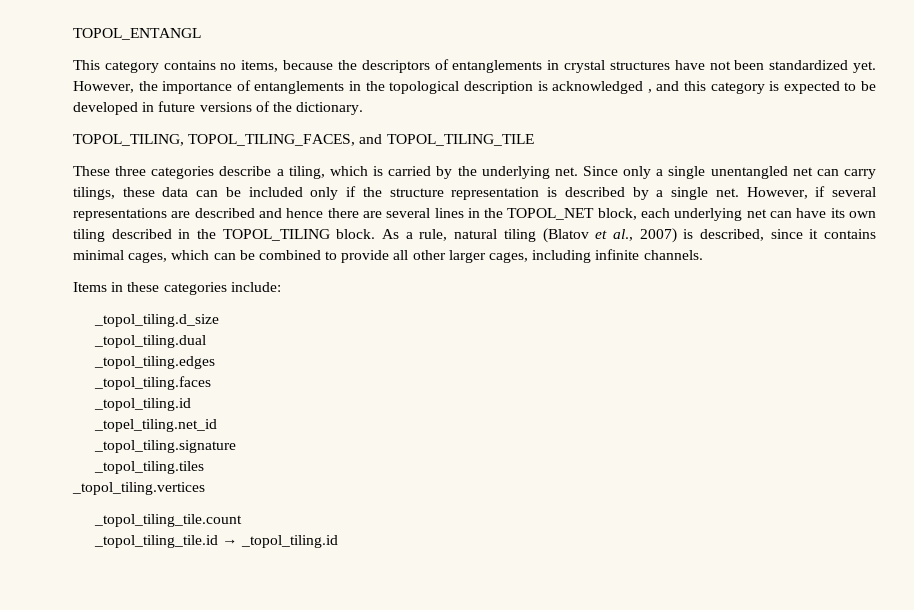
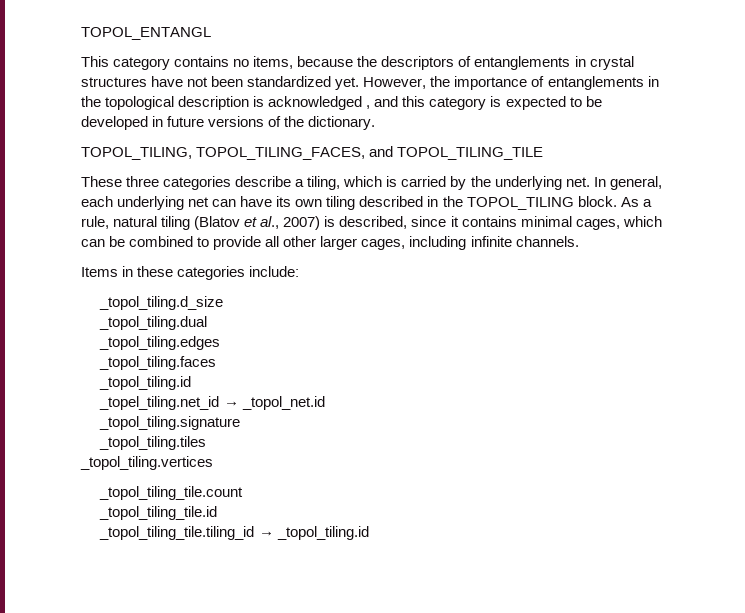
- Since only a single unentangled net can carry tilings, these data can be included only if the structure representation is described by a single net. However, if several representations are described and hence there are several lines in the TOPOL_NET block, each underlying net can have its own tiling described in the TOPOL_TILING block.
+ In general, each underlying net can have its own tiling described in the TOPOL_TILING block.
- _topel_tiling.net_id
+ _topel_tiling.net_id → _topol_net.id
- _topol_tiling_tile.id → _topol_tiling.id
+ _topol_tiling_tile.id
+ _topol_tiling_tile.tiling_id → _topol_tiling.id

